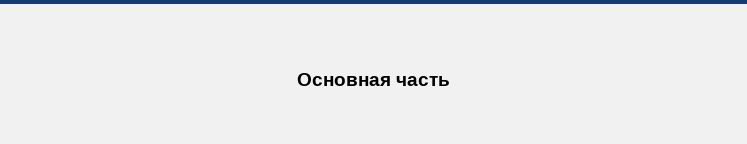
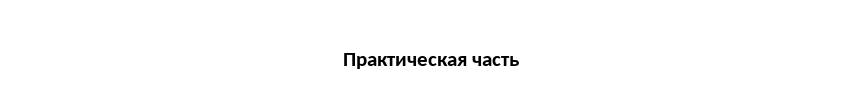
- Основная часть
+ Практическая часть

